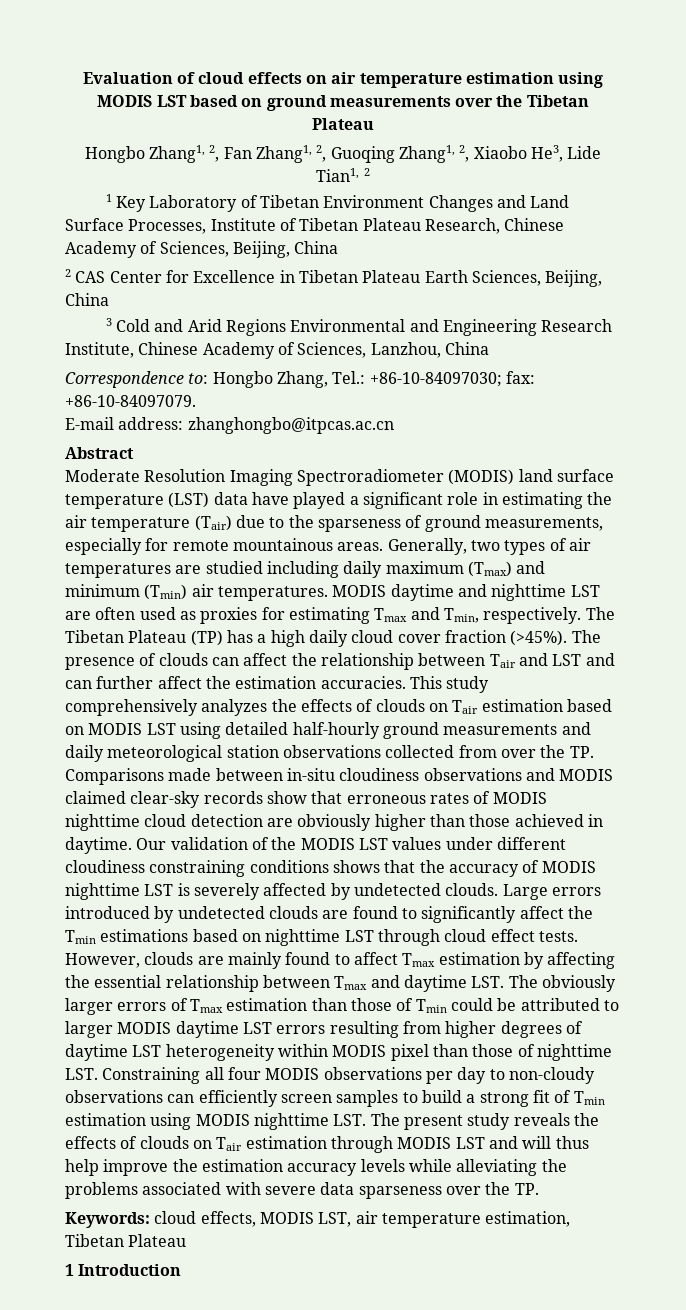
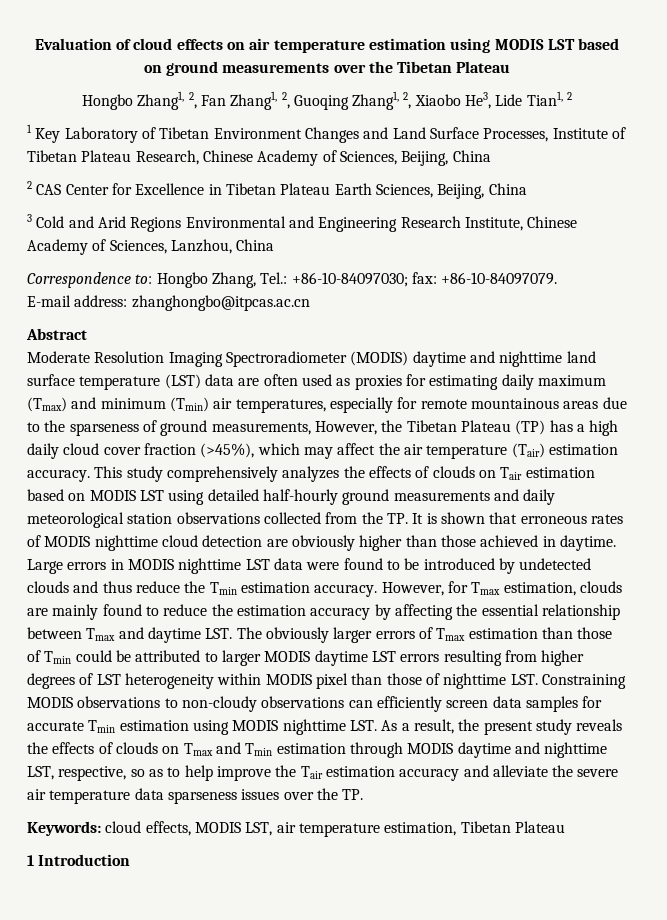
- Moderate Resolution Imaging Spectroradiometer (MODIS) land surface temperature (LST) data have played a significant role in estimating the air temperature (Tair) due to the sparseness of ground measurements, especially for remote mountainous areas. Generally, two types of air temperatures are studied including daily maximum (Tmax) and minimum (Tmin) air temperatures. MODIS daytime and nighttime LST are often used as proxies for estimating Tmax and Tmin, respectively. The Tibetan Plateau (TP) has a high daily cloud cover fraction (>45%). The presence of clouds can affect the relationship between Tair and LST and can further affect the estimation accuracies.
+ Moderate Resolution Imaging Spectroradiometer (MODIS) daytime and nighttime land surface temperature (LST) data are often used as proxies for estimating daily maximum (Tmax) and minimum (Tmin) air temperatures, especially for remote mountainous areas due to the sparseness of ground measurements, However, the Tibetan Plateau (TP) has a high daily cloud cover fraction (>45%), which may affect the air temperature (Tair) estimation accuracy.
- This study comprehensively analyzes the effects of clouds on Tair estimation based on MODIS LST using detailed half-hourly ground measurements and daily meteorological station observations collected from over the TP. Comparisons made between in-situ cloudiness observations and MODIS claimed clear-sky records show that erroneous rates of MODIS nighttime cloud detection are obviously higher than those achieved in daytime.
+ This study comprehensively analyzes the effects of clouds on Tair estimation based on MODIS LST using detailed half-hourly ground measurements and daily meteorological station observations collected from the TP. It is shown that erroneous rates of MODIS nighttime cloud detection are obviously higher than those achieved in daytime.
- Our validation of the MODIS LST values under different cloudiness constraining conditions shows that the accuracy of MODIS nighttime LST is severely affected by undetected clouds. Large errors introduced by undetected clouds are found to significantly affect the Tmin estimations based on nighttime LST through cloud effect tests. However, clouds are mainly found to affect Tmax estimation by affecting the essential relationship between Tmax and daytime LST. The obviously larger errors of Tmax estimation than those of Tmin could be attributed to larger MODIS daytime LST errors resulting from higher degrees of daytime LST heterogeneity within MODIS pixel than those of nighttime LST. Constraining all four MODIS observations per day to non-cloudy observations can efficiently screen samples to build a strong fit of Tmin estimation using MODIS nighttime LST. The present study reveals the effects of clouds on Tair estimation through MODIS LST and will thus help improve the estimation accuracy levels while alleviating the problems associated with severe data sparseness over the TP.
+ Large errors in MODIS nighttime LST data were found to be introduced by undetected clouds and thus reduce the Tmin estimation accuracy. However, for Tmax estimation, clouds are mainly found to reduce the estimation accuracy by affecting the essential relationship between Tmax and daytime LST. The obviously larger errors of Tmax estimation than those of Tmin could be attributed to larger MODIS daytime LST errors resulting from higher degrees of LST heterogeneity within MODIS pixel than those of nighttime LST. Constraining MODIS observations to non-cloudy observations can efficiently screen data samples for accurate Tmin estimation using MODIS nighttime LST. As a result, the present study reveals the effects of clouds on Tmax and Tmin estimation through MODIS daytime and nighttime LST, respective, so as to help improve the Tair estimation accuracy and alleviate the severe air temperature data sparseness issues over the TP.

